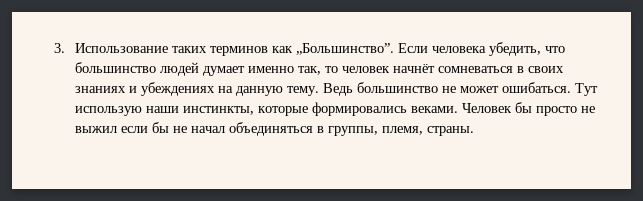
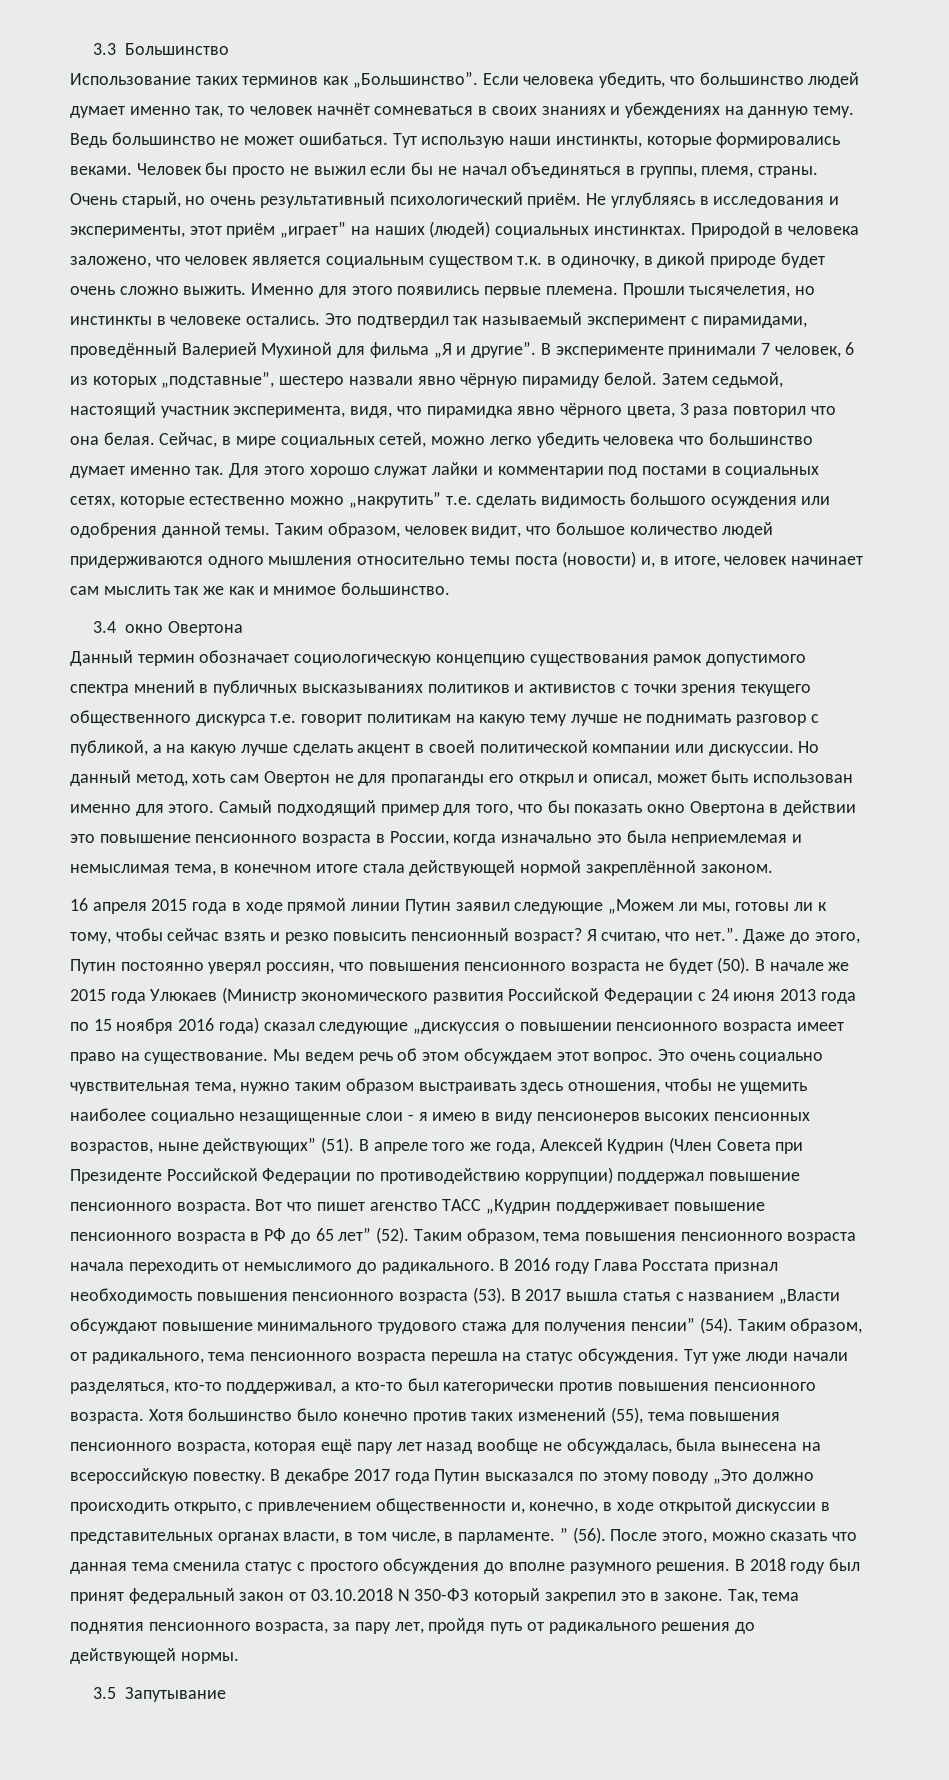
- 3. Использование таких терминов как „Большинство”.
+ 3.3 Большинство
+ Использование таких терминов как „Большинство”.
+ Очень старый, но очень результативный психологический приём. Не углубляясь в исследования и эксперименты, этот приём „играет” на наших (людей) социальных инстинктах. Природой в человека заложено, что человек является социальным существом т.к. в одиночку, в дикой природе будет очень сложно выжить. Именно для этого появились первые племена. Прошли тысячелетия, но инстинкты в человеке остались. Это подтвердил так называемый эксперимент с пирамидами, проведённый Валерией Мухиной для фильма „Я и другие”. В эксперименте принимали 7 человек, 6 из которых „подставные”, шестеро назвали явно чёрную пирамиду белой. Затем седьмой, настоящий участник эксперимента, видя, что пирамидка явно чёрного цвета, 3 раза повторил что она белая. Сейчас, в мире социальных сетей, можно легко убедить человека что большинство думает именно так. Для этого хорошо служат лайки и комментарии под постами в социальных сетях, которые естественно можно „накрутить” т.е. сделать видимость большого осуждения или одобрения данной темы. Таким образом, человек видит, что большое количество людей придерживаются одного мышления относительно темы поста (новости) и, в итоге, человек начинает сам мыслить так же как и мнимое большинство.
+ 3.4 окно Овертона
+ Данный термин обозначает социологическую концепцию существования рамок допустимого спектра мнений в публичных высказываниях политиков и активистов с точки зрения текущего общественного дискурса т.е. говорит политикам на какую тему лучше не поднимать разговор с публикой, а на какую лучше сделать акцент в своей политической компании или дискуссии. Но данный метод, хоть сам Овертон не для пропаганды его открыл и описал, может быть использован именно для этого. Самый подходящий пример для того, что бы показать окно Овертона в действии это повышение пенсионного возраста в России, когда изначально это была неприемлемая и немыслимая тема, в конечном итоге стала действующей нормой закреплённой законом.
+ 16 апреля 2015 года в ходе прямой линии Путин заявил следующие „Можем ли мы, готовы ли к тому, чтобы сейчас взять и резко повысить пенсионный возраст? Я считаю, что нет.”. Даже до этого, Путин постоянно уверял россиян, что повышения пенсионного возраста не будет (50). В начале же 2015 года Улюкаев (Министр экономического развития Российской Федерации с 24 июня 2013 года по 15 ноября 2016 года) сказал следующие „дискуссия о повышении пенсионного возраста имеет право на существование. Мы ведем речь об этом обсуждаем этот вопрос. Это очень социально чувствительная тема, нужно таким образом выстраивать здесь отношения, чтобы не ущемить наиболее социально незащищенные слои - я имею в виду пенсионеров высоких пенсионных возрастов, ныне действующих” (51). В апреле того же года, Алексей Кудрин (Член Совета при Президенте Российской Федерации по противодействию коррупции) поддержал повышение пенсионного возраста. Вот что пишет агенство ТАСС „Кудрин поддерживает повышение пенсионного возраста в РФ до 65 лет” (52). Таким образом, тема повышения пенсионного возраста начала переходить от немыслимого до радикального. В 2016 году Глава Росстата признал необходимость повышения пенсионного возраста (53). В 2017 вышла статья с названием „Власти обсуждают повышение минимального трудового стажа для получения пенсии” (54). Таким образом, от радикального, тема пенсионного возраста перешла на статус обсуждения. Тут уже люди начали разделяться, кто-то поддерживал, а кто-то был категорически против повышения пенсионного возраста. Хотя большинство было конечно против таких изменений (55), тема повышения пенсионного возраста, которая ещё пару лет назад вообще не обсуждалась, была вынесена на всероссийскую повестку. В декабре 2017 года Путин высказался по этому поводу „Это должно происходить открыто, с привлечением общественности и, конечно, в ходе открытой дискуссии в представительных органах власти, в том числе, в парламенте. ” (56). После этого, можно сказать что данная тема сменила статус с простого обсуждения до вполне разумного решения. В 2018 году был принят федеральный закон от 03.10.2018 N 350-ФЗ который закрепил это в законе. Так, тема поднятия пенсионного возраста, за пару лет, пройдя путь от радикального решения до действующей нормы.
+ 3.5 Запутывание

